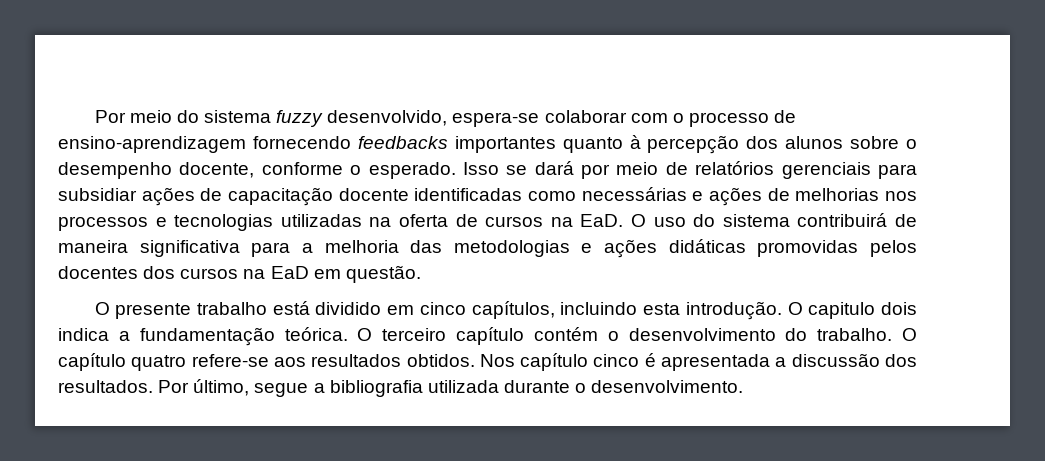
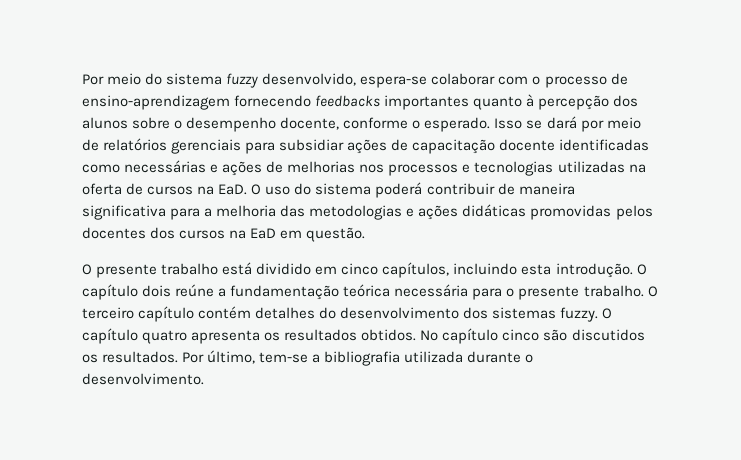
- Isso se dará por meio de relatórios gerenciais para subsidiar ações de capacitação docente identificadas como necessárias e ações de melhorias nos processos e tecnologias utilizadas na oferta de cursos na EaD. O uso do sistema contribuirá de maneira significativa para a melhoria das metodologias e ações didáticas promovidas pelos docentes dos cursos na EaD em questão.
+ Isso se dará por meio de relatórios gerenciais para subsidiar ações de capacitação docente identificadas como necessárias e ações de melhorias nos processos e tecnologias utilizadas na oferta de cursos na EaD. O uso do sistema poderá contribuir de maneira significativa para a melhoria das metodologias e ações didáticas promovidas pelos docentes dos cursos na EaD em questão.
- O capitulo dois indica a fundamentação teórica. O terceiro capítulo contém o desenvolvimento do trabalho.
+ O capítulo dois reúne a fundamentação teórica necessária para o presente trabalho. O terceiro capítulo contém detalhes do desenvolvimento dos sistemas fuzzy.
- O capítulo quatro refere-se aos resultados obtidos.
+ O capítulo quatro apresenta os resultados obtidos.
- Nos capítulo cinco é apresentada a discussão dos resultados.
+ No capítulo cinco são discutidos os resultados.
- Por último, segue a bibliografia utilizada durante o desenvolvimento.
+ Por último, tem-se a bibliografia utilizada durante o desenvolvimento.

